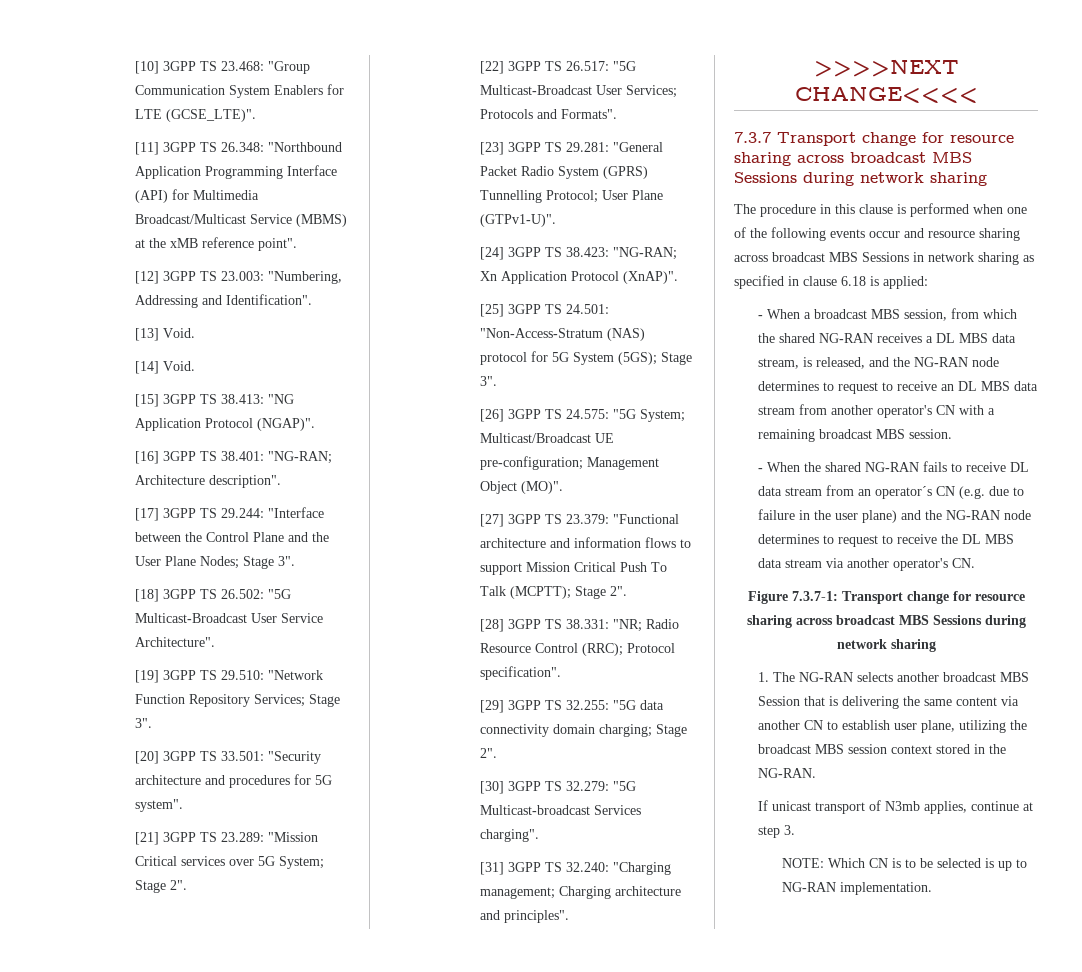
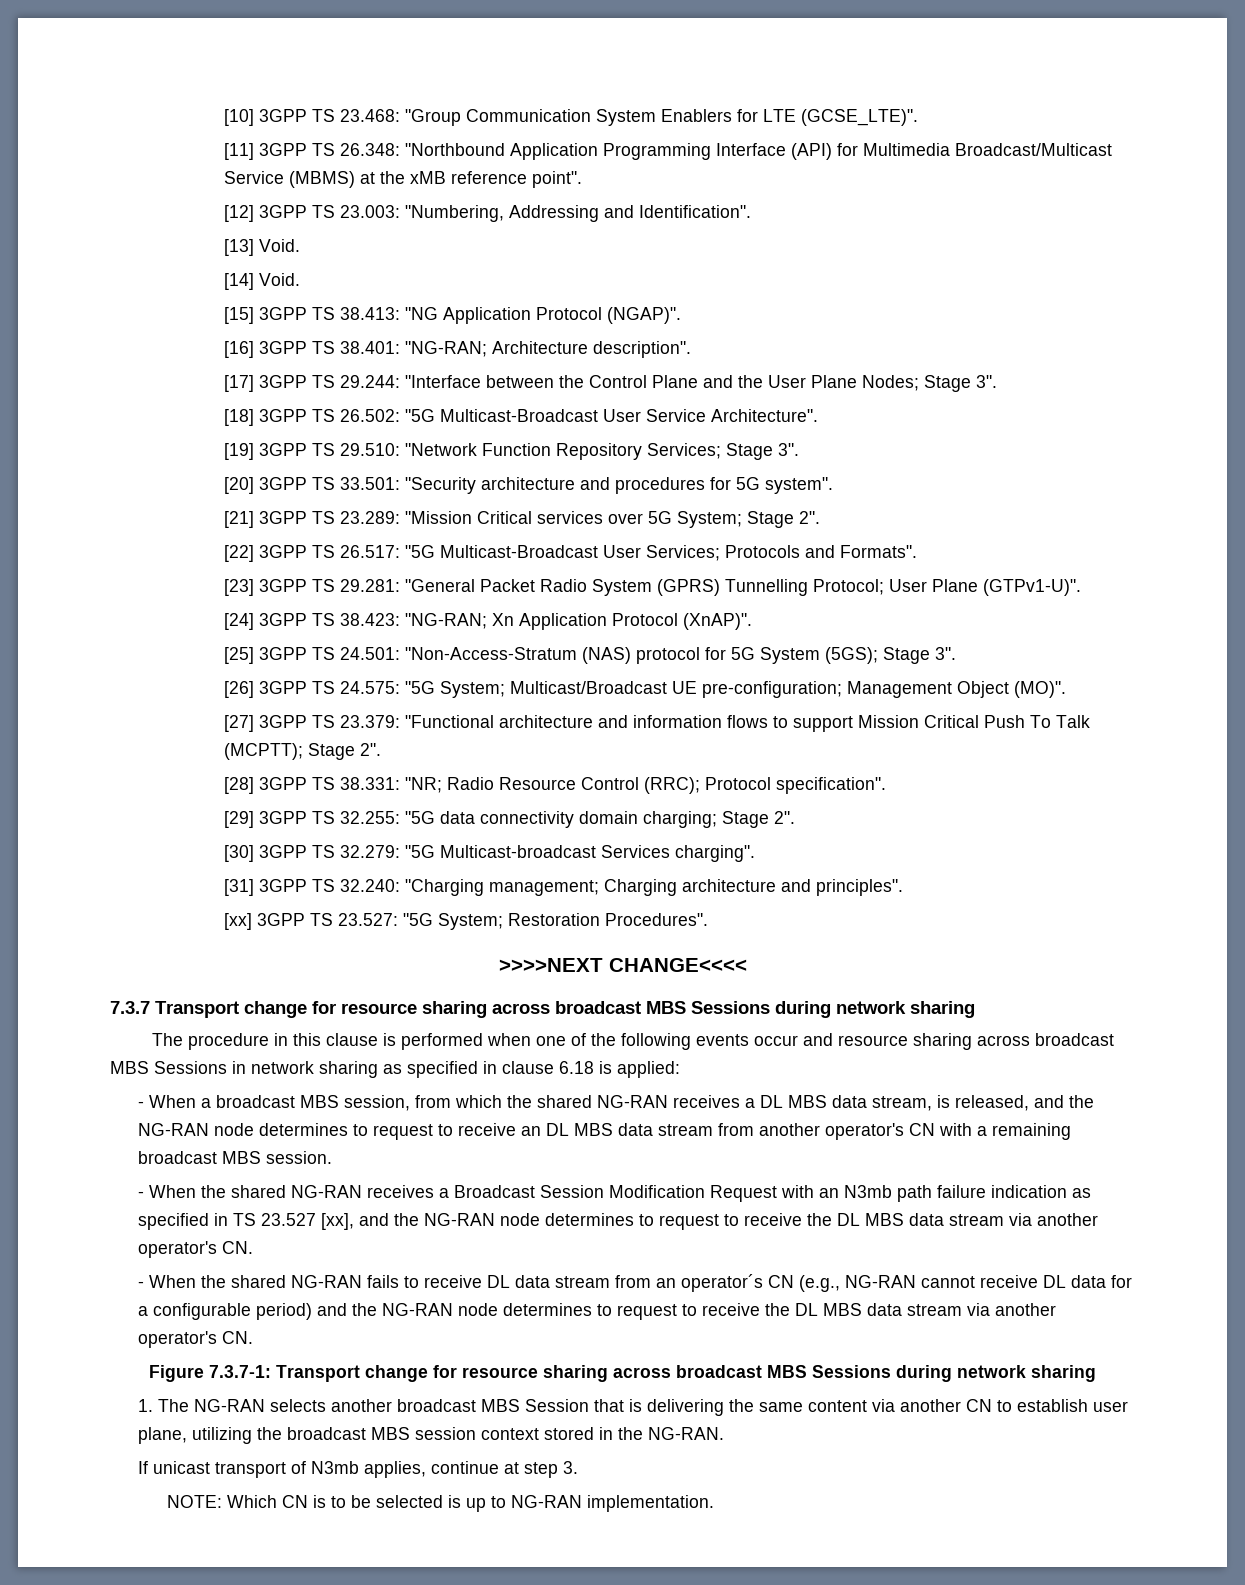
+ [xx] 3GPP TS 23.527: "5G System; Restoration Procedures".
+ - When the shared NG-RAN receives a Broadcast Session Modification Request with an N3mb path failure indication as specified in TS 23.527 [xx], and the NG-RAN node determines to request to receive the DL MBS data stream via another operator's CN.
- - When the shared NG-RAN fails to receive DL data stream from an operator´s CN (e.g. due to failure in the user plane) and the NG-RAN node determines to request to receive the DL MBS data stream via another operator's CN.
+ - When the shared NG-RAN fails to receive DL data stream from an operator´s CN (e.g., NG-RAN cannot receive DL data for a configurable period) and the NG-RAN node determines to request to receive the DL MBS data stream via another operator's CN.

